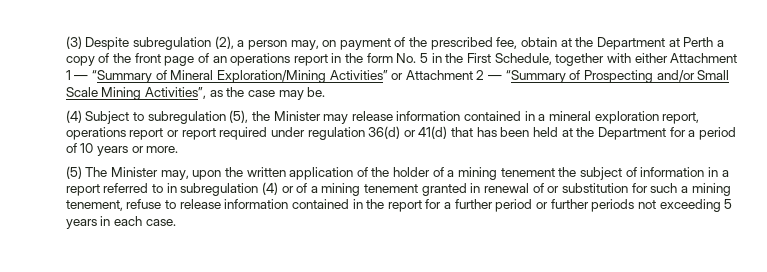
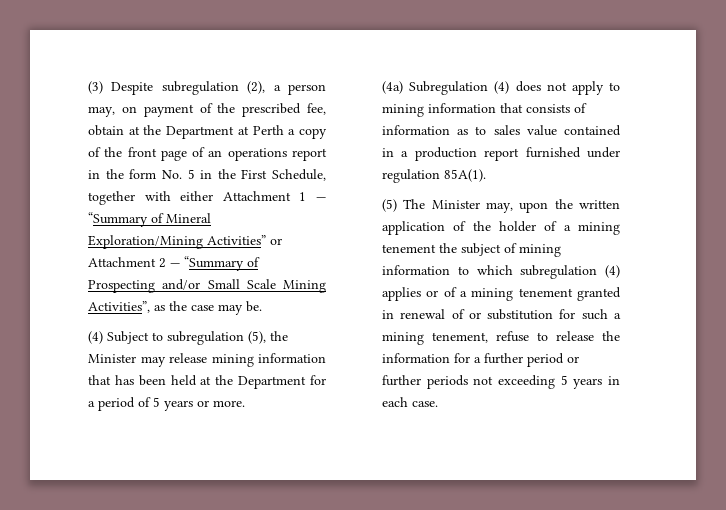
- (4) Subject to subregulation (5), the Minister may release information contained in a mineral exploration report, operations report or report required under regulation 36(d) or 41(d) that has been held at the Department for a period of 10 years or more.
+ (4) Subject to subregulation (5), the Minister may release mining information that has been held at the Department for a period of 5 years or more.
+ (4a) Subregulation (4) does not apply to mining information that consists of information as to sales value contained in a production report furnished under regulation 85A(1).
- (5) The Minister may, upon the written application of the holder of a mining tenement the subject of information in a report referred to in subregulation (4) or of a mining tenement granted in renewal of or substitution for such a mining tenement, refuse to release information contained in the report for a further period or further periods not exceeding 5 years in each case.
+ (5) The Minister may, upon the written application of the holder of a mining tenement the subject of mining information to which subregulation (4) applies or of a mining tenement granted in renewal of or substitution for such a mining tenement, refuse to release the information for a further period or further periods not exceeding 5 years in each case.

